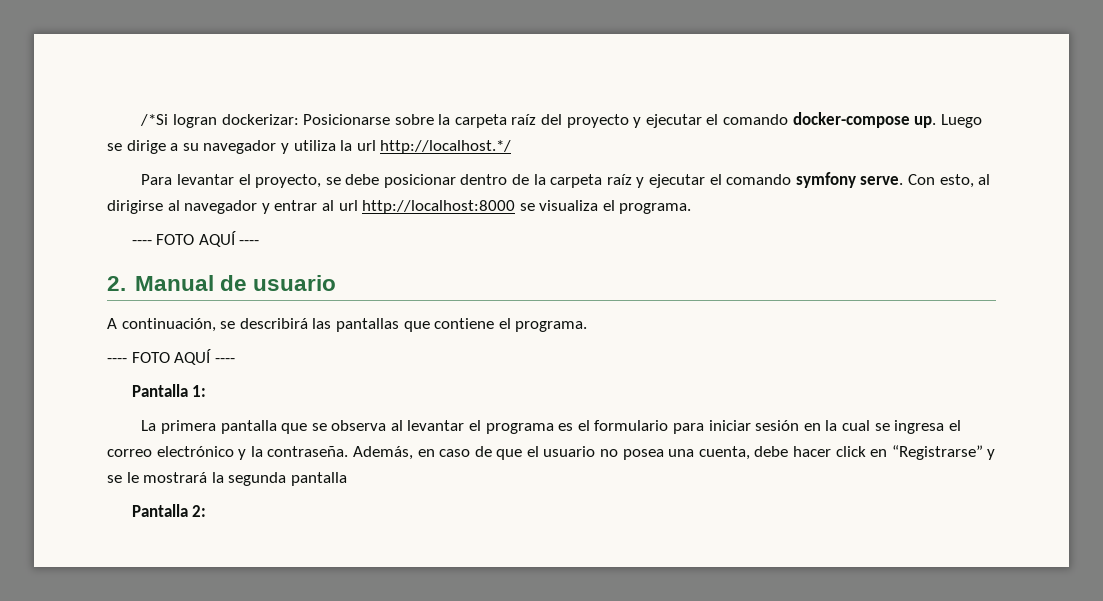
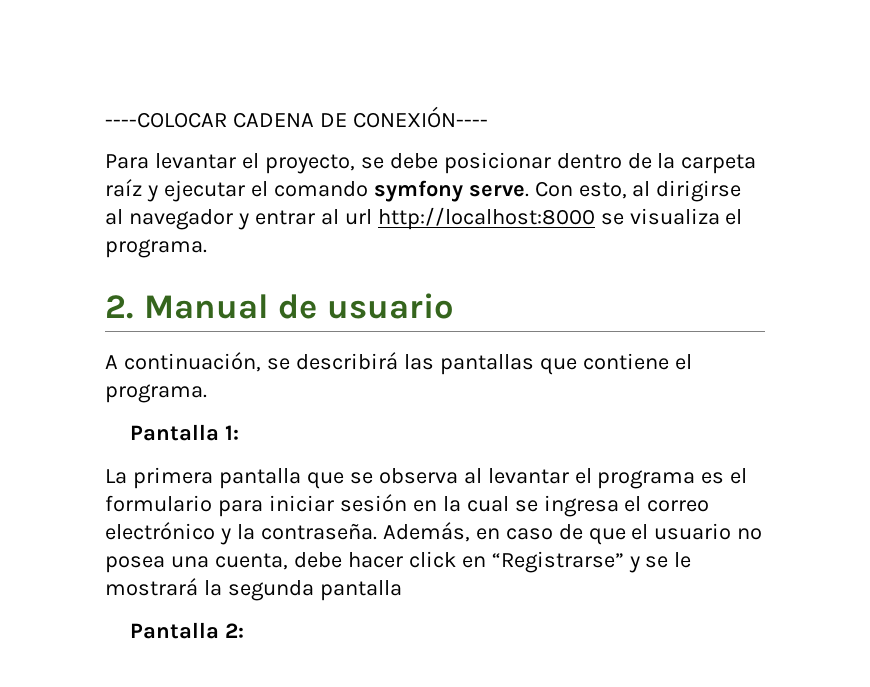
- /*Si logran dockerizar: Posicionarse sobre la carpeta raíz del proyecto y ejecutar el comando docker-compose up. Luego se dirige a su navegador y utiliza la url http://localhost.*/
+ ----COLOCAR CADENA DE CONEXIÓN----
  Con esto, al dirigirse al navegador y entrar al url http://localhost:8000 se visualiza el programa.
- ---- FOTO AQUÍ ----
  A continuación, se describirá las pantallas que contiene el programa.
- ---- FOTO AQUÍ ----

